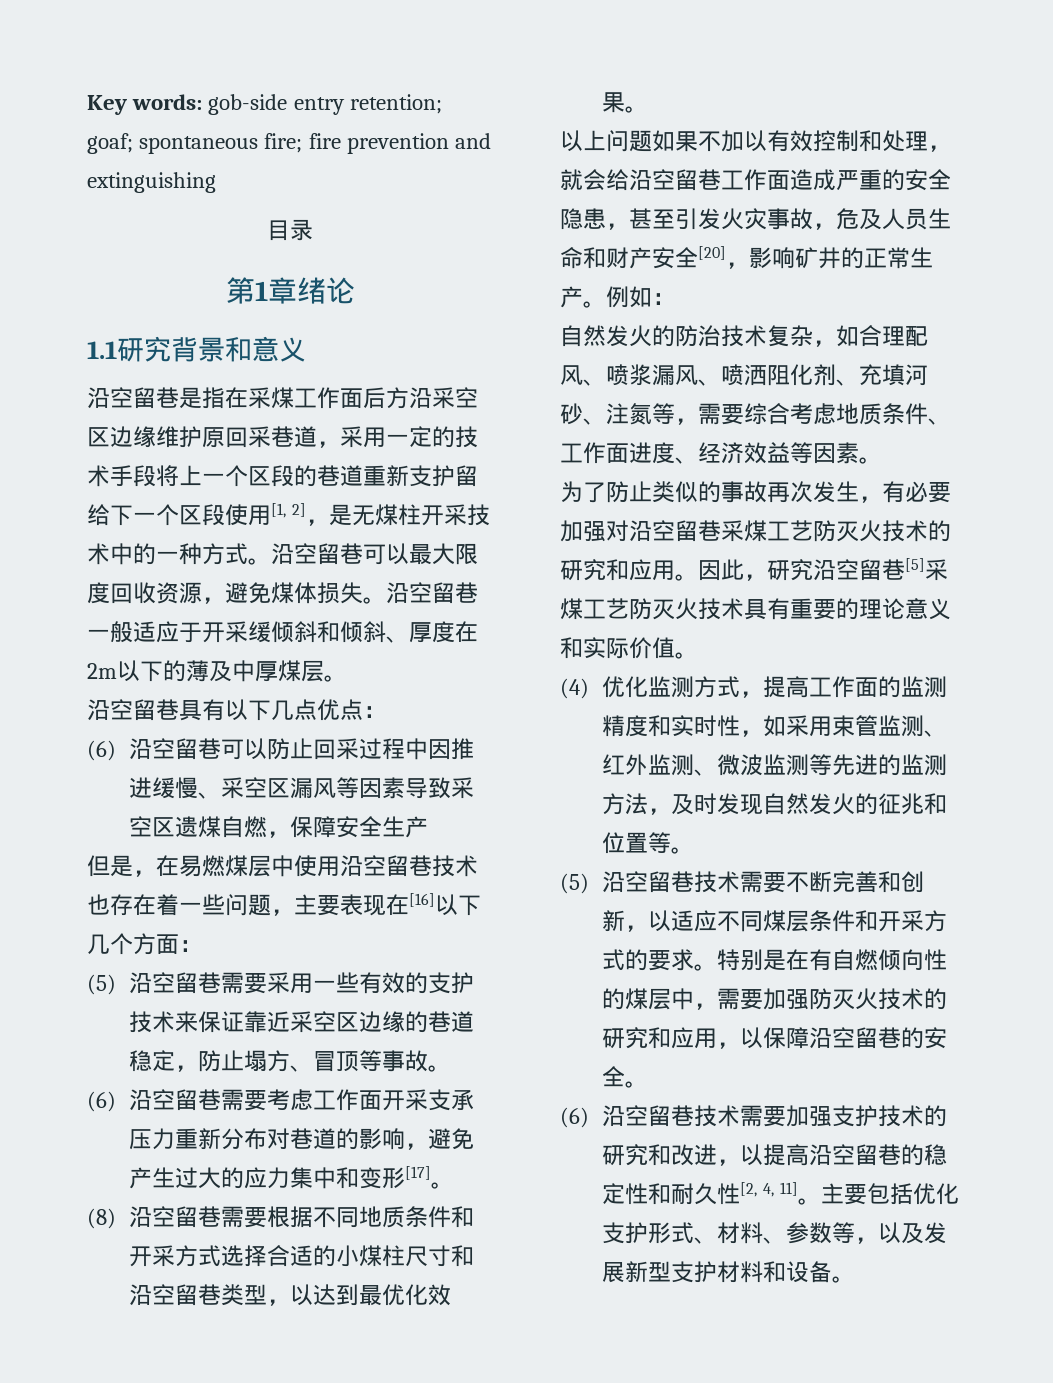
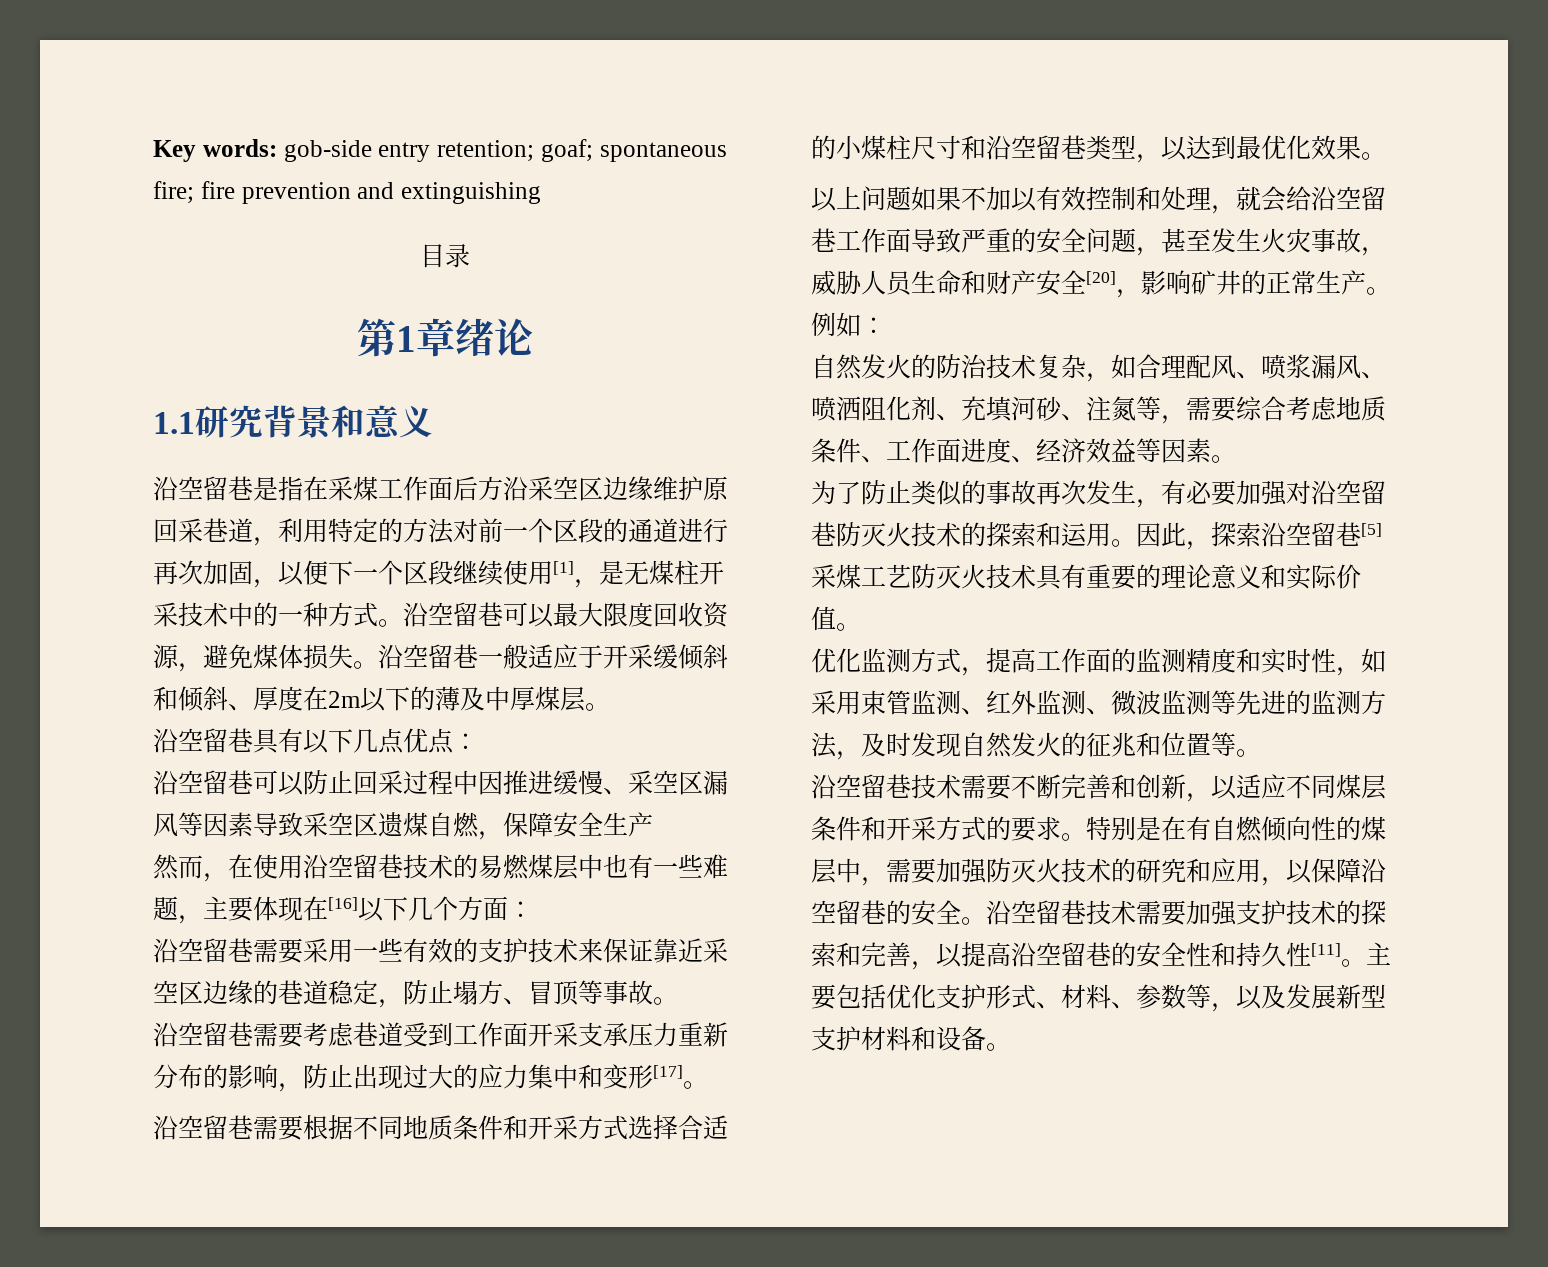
- 沿空留巷是指在采煤工作面后方沿采空区边缘维护原回采巷道，采用一定的技术手段将上一个区段的巷道重新支护留给下一个区段使用[1, 2]，是无煤柱开采技术中的一种方式。
+ 沿空留巷是指在采煤工作面后方沿采空区边缘维护原回采巷道，利用特定的方法对前一个区段的通道进行再次加固，以便下一个区段继续使用[1]，是无煤柱开采技术中的一种方式。
- (6)沿空留巷可以防止回采过程中因推进缓慢、采空区漏风等因素导致采空区遗煤自燃，保障安全生产
+ 沿空留巷可以防止回采过程中因推进缓慢、采空区漏风等因素导致采空区遗煤自燃，保障安全生产
- 但是，在易燃煤层中使用沿空留巷技术也存在着一些问题，主要表现在[16]以下几个方面：
+ 然而，在使用沿空留巷技术的易燃煤层中也有一些难题，主要体现在[16]以下几个方面：
- (5)沿空留巷需要采用一些有效的支护技术来保证靠近采空区边缘的巷道稳定，防止塌方、冒顶等事故。
+ 沿空留巷需要采用一些有效的支护技术来保证靠近采空区边缘的巷道稳定，防止塌方、冒顶等事故。
- (6)沿空留巷需要考虑工作面开采支承压力重新分布对巷道的影响，避免产生过大的应力集中和变形[17]。
+ 沿空留巷需要考虑巷道受到工作面开采支承压力重新分布的影响，防止出现过大的应力集中和变形[17]。
- (8)沿空留巷需要根据不同地质条件和开采方式选择合适的小煤柱尺寸和沿空留巷类型，以达到最优化效果。
+ 沿空留巷需要根据不同地质条件和开采方式选择合适的小煤柱尺寸和沿空留巷类型，以达到最优化效果。
- 以上问题如果不加以有效控制和处理，就会给沿空留巷工作面造成严重的安全隐患，甚至引发火灾事故，危及人员生命和财产安全[20]，影响矿井的正常生产。
+ 以上问题如果不加以有效控制和处理，就会给沿空留巷工作面导致严重的安全问题，甚至发生火灾事故，威胁人员生命和财产安全[20]，影响矿井的正常生产。
- 为了防止类似的事故再次发生，有必要加强对沿空留巷采煤工艺防灭火技术的研究和应用。
+ 为了防止类似的事故再次发生，有必要加强对沿空留巷防灭火技术的探索和运用。
- 因此，研究沿空留巷[5]采煤工艺防灭火技术具有重要的理论意义和实际价值。
+ 因此，探索沿空留巷[5]采煤工艺防灭火技术具有重要的理论意义和实际价值。
- (4)优化监测方式，提高工作面的监测精度和实时性，如采用束管监测、红外监测、微波监测等先进的监测方法，及时发现自然发火的征兆和位置等。
+ 优化监测方式，提高工作面的监测精度和实时性，如采用束管监测、红外监测、微波监测等先进的监测方法，及时发现自然发火的征兆和位置等。
- (5)沿空留巷技术需要不断完善和创新，以适应不同煤层条件和开采方式的要求。
+ 沿空留巷技术需要不断完善和创新，以适应不同煤层条件和开采方式的要求。
- 特别是在有自燃倾向性的煤层中，需要加强防灭火技术的研究和应用，以保障沿空留巷的安全。
- (6)沿空留巷技术需要加强支护技术的研究和改进，以提高沿空留巷的稳定性和耐久性[2, 4, 11]。
+ 特别是在有自燃倾向性的煤层中，需要加强防灭火技术的研究和应用，以保障沿空留巷的安全。沿空留巷技术需要加强支护技术的探索和完善，以提高沿空留巷的安全性和持久性[11]。

